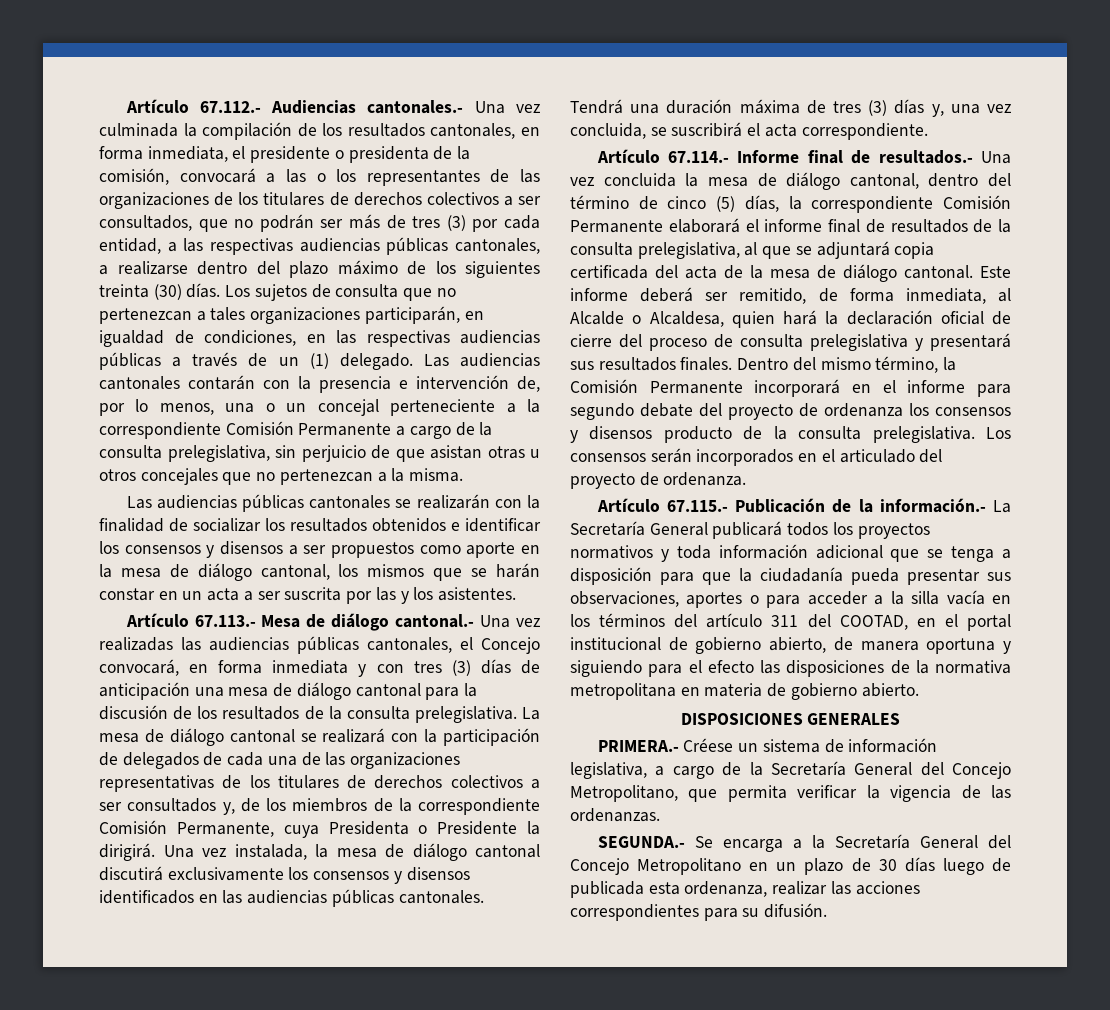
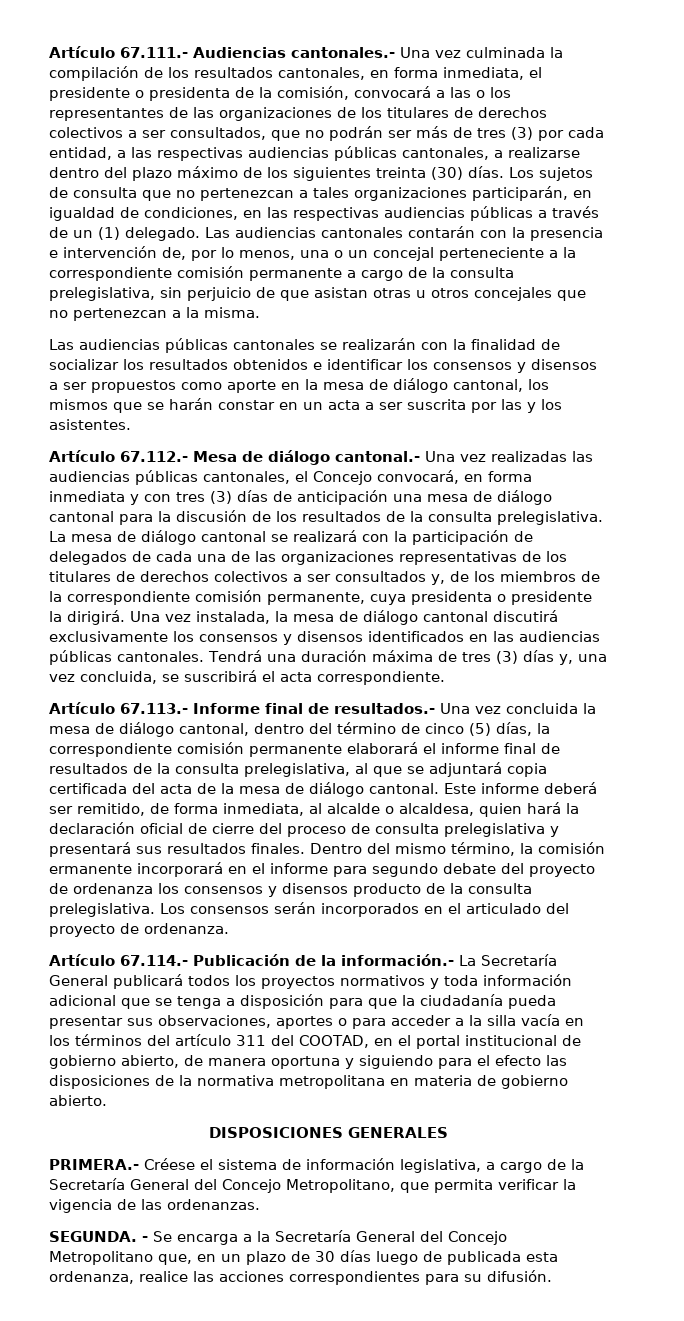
- Artículo 67.112.- Audiencias cantonales.- Una vez culminada la compilación de los resultados cantonales, en forma inmediata, el presidente o presidenta de la comisión, convocará a las o los representantes de las organizaciones de los titulares de derechos colectivos a ser consultados, que no podrán ser más de tres (3) por cada entidad, a las respectivas audiencias públicas cantonales, a realizarse dentro del plazo máximo de los siguientes treinta (30) días.
+ Artículo 67.111.- Audiencias cantonales.- Una vez culminada la compilación de los resultados cantonales, en forma inmediata, el presidente o presidenta de la comisión, convocará a las o los representantes de las organizaciones de los titulares de derechos colectivos a ser consultados, que no podrán ser más de tres (3) por cada entidad, a las respectivas audiencias públicas cantonales, a realizarse dentro del plazo máximo de los siguientes treinta (30) días.
- Las audiencias cantonales contarán con la presencia e intervención de, por lo menos, una o un concejal perteneciente a la correspondiente Comisión Permanente a cargo de la consulta prelegislativa, sin perjuicio de que asistan otras u otros concejales que no pertenezcan a la misma.
+ Las audiencias cantonales contarán con la presencia e intervención de, por lo menos, una o un concejal perteneciente a la correspondiente comisión permanente a cargo de la consulta prelegislativa, sin perjuicio de que asistan otras u otros concejales que no pertenezcan a la misma.
- Artículo 67.113.- Mesa de diálogo cantonal.- Una vez realizadas las audiencias públicas cantonales, el Concejo convocará, en forma inmediata y con tres (3) días de anticipación una mesa de diálogo cantonal para la discusión de los resultados de la consulta prelegislativa.
+ Artículo 67.112.- Mesa de diálogo cantonal.- Una vez realizadas las audiencias públicas cantonales, el Concejo convocará, en forma inmediata y con tres (3) días de anticipación una mesa de diálogo cantonal para la discusión de los resultados de la consulta prelegislativa.
- La mesa de diálogo cantonal se realizará con la participación de delegados de cada una de las organizaciones representativas de los titulares de derechos colectivos a ser consultados y, de los miembros de la correspondiente Comisión Permanente, cuya Presidenta o Presidente la dirigirá.
+ La mesa de diálogo cantonal se realizará con la participación de delegados de cada una de las organizaciones representativas de los titulares de derechos colectivos a ser consultados y, de los miembros de la correspondiente comisión permanente, cuya presidenta o presidente la dirigirá.
- Artículo 67.114.- Informe final de resultados.- Una vez concluida la mesa de diálogo cantonal, dentro del término de cinco (5) días, la correspondiente Comisión Permanente elaborará el informe final de resultados de la consulta prelegislativa, al que se adjuntará copia certificada del acta de la mesa de diálogo cantonal.
+ Artículo 67.113.- Informe final de resultados.- Una vez concluida la mesa de diálogo cantonal, dentro del término de cinco (5) días, la correspondiente comisión permanente elaborará el informe final de resultados de la consulta prelegislativa, al que se adjuntará copia certificada del acta de la mesa de diálogo cantonal.
- Este informe deberá ser remitido, de forma inmediata, al Alcalde o Alcaldesa, quien hará la declaración oficial de cierre del proceso de consulta prelegislativa y presentará sus resultados finales.
+ Este informe deberá ser remitido, de forma inmediata, al alcalde o alcaldesa, quien hará la declaración oficial de cierre del proceso de consulta prelegislativa y presentará sus resultados finales.
- Dentro del mismo término, la Comisión Permanente incorporará en el informe para segundo debate del proyecto de ordenanza los consensos y disensos producto de la consulta prelegislativa.
+ Dentro del mismo término, la comisión ermanente incorporará en el informe para segundo debate del proyecto de ordenanza los consensos y disensos producto de la consulta prelegislativa.
- Artículo 67.115.- Publicación de la información.- La Secretaría General publicará todos los proyectos normativos y toda información adicional que se tenga a disposición para que la ciudadanía pueda presentar sus observaciones, aportes o para acceder a la silla vacía en los términos del artículo 311 del COOTAD, en el portal institucional de gobierno abierto, de manera oportuna y siguiendo para el efecto las disposiciones de la normativa metropolitana en materia de gobierno abierto.
+ Artículo 67.114.- Publicación de la información.- La Secretaría General publicará todos los proyectos normativos y toda información adicional que se tenga a disposición para que la ciudadanía pueda presentar sus observaciones, aportes o para acceder a la silla vacía en los términos del artículo 311 del COOTAD, en el portal institucional de gobierno abierto, de manera oportuna y siguiendo para el efecto las disposiciones de la normativa metropolitana en materia de gobierno abierto.
- PRIMERA.- Créese un sistema de información legislativa, a cargo de la Secretaría General del Concejo Metropolitano, que permita verificar la vigencia de las ordenanzas.
+ PRIMERA.- Créese el sistema de información legislativa, a cargo de la Secretaría General del Concejo Metropolitano, que permita verificar la vigencia de las ordenanzas.
- SEGUNDA.- Se encarga a la Secretaría General del Concejo Metropolitano en un plazo de 30 días luego de publicada esta ordenanza, realizar las acciones correspondientes para su difusión.
+ SEGUNDA. - Se encarga a la Secretaría General del Concejo Metropolitano que, en un plazo de 30 días luego de publicada esta ordenanza, realice las acciones correspondientes para su difusión.

